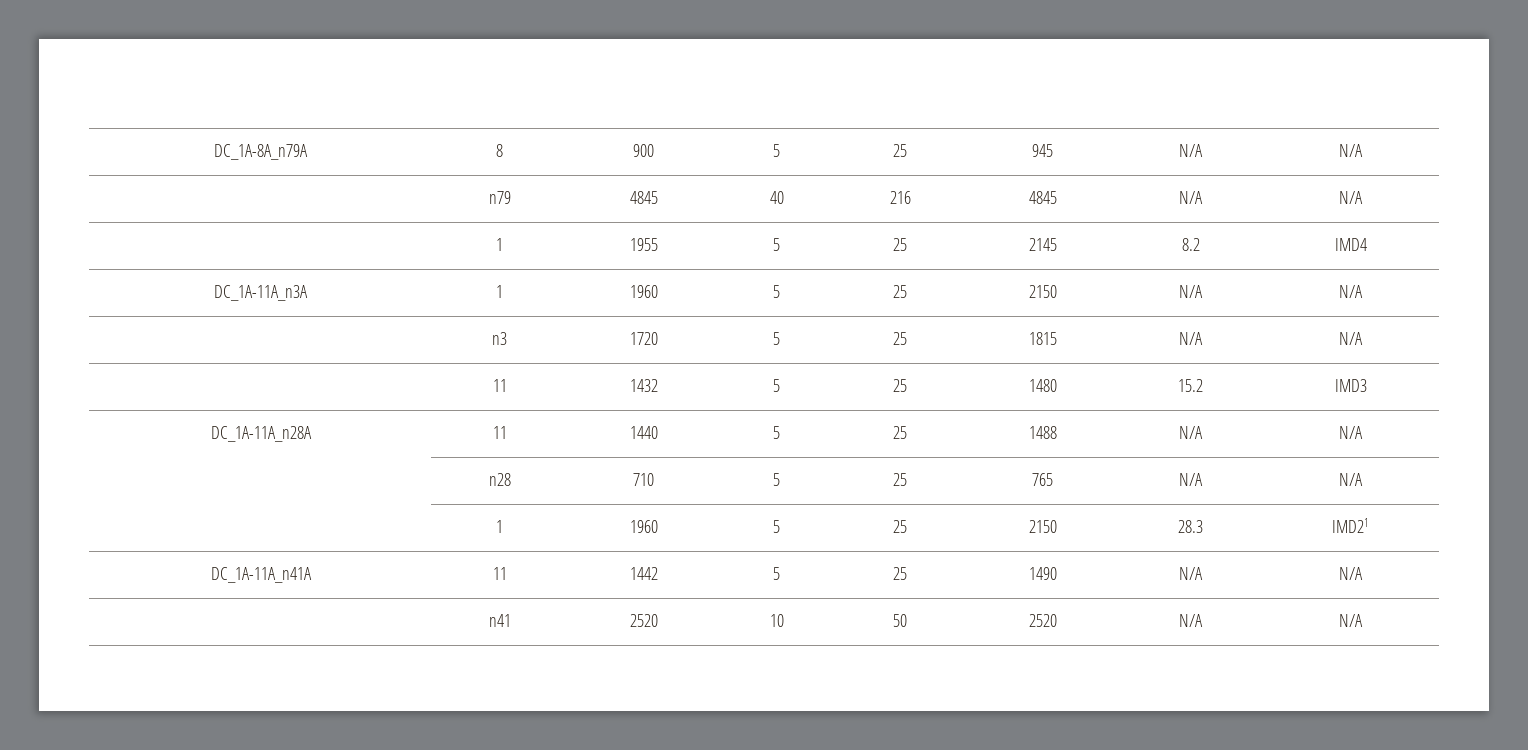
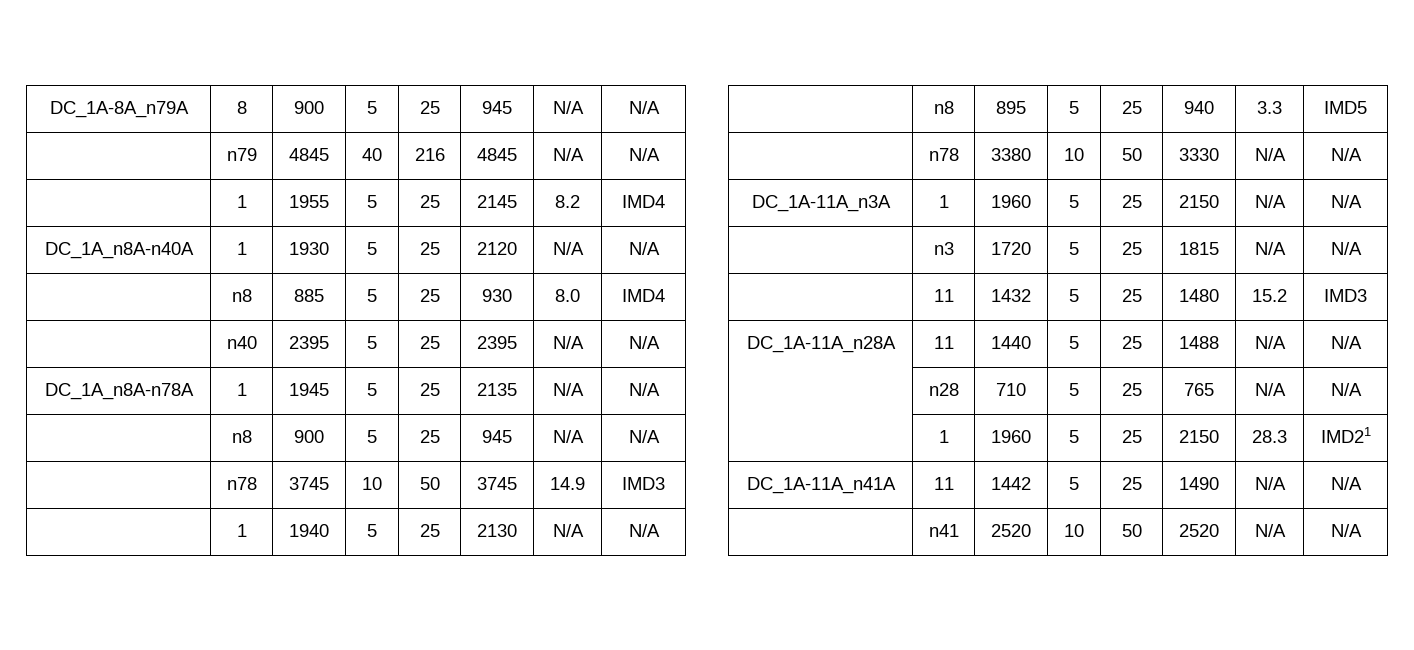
+ DC_1A_n8A-n40A | 1 | 1930 | 5 | 25 | 2120 | N/A | N/A
+ | n8 | 885 | 5 | 25 | 930 | 8.0 | IMD4
+ | n40 | 2395 | 5 | 25 | 2395 | N/A | N/A
+ DC_1A_n8A-n78A | 1 | 1945 | 5 | 25 | 2135 | N/A | N/A
+ | n8 | 900 | 5 | 25 | 945 | N/A | N/A
+ | n78 | 3745 | 10 | 50 | 3745 | 14.9 | IMD3
+ | 1 | 1940 | 5 | 25 | 2130 | N/A | N/A
+ | n8 | 895 | 5 | 25 | 940 | 3.3 | IMD5
+ | n78 | 3380 | 10 | 50 | 3330 | N/A | N/A

